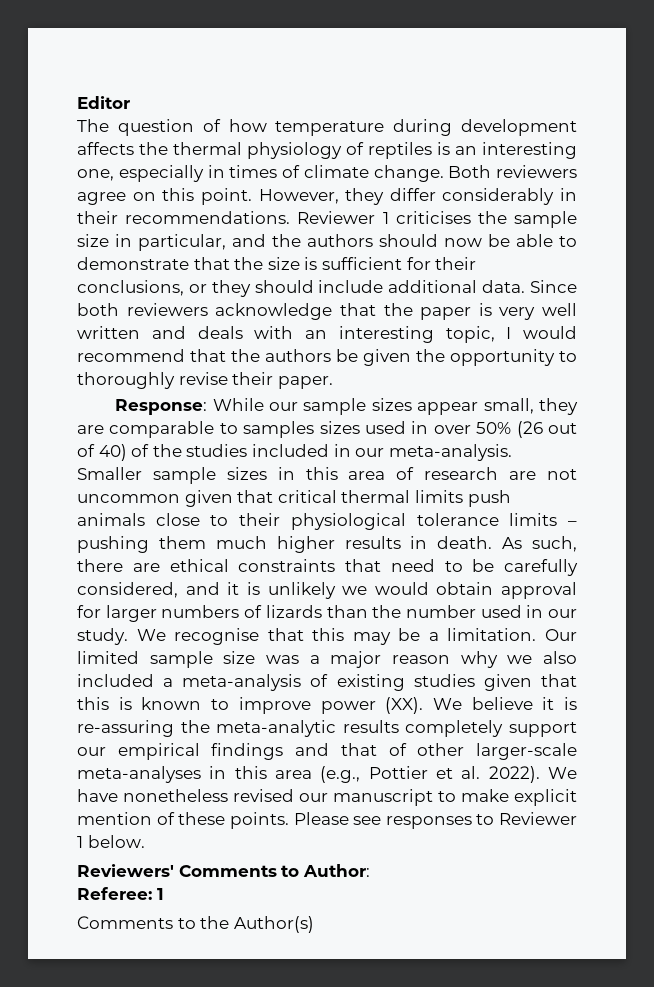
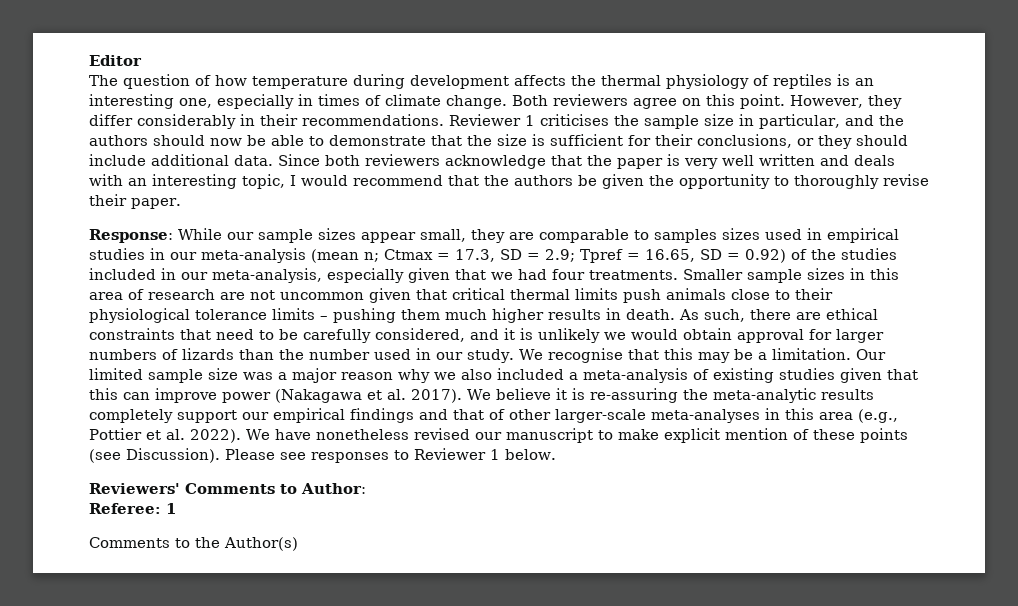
- Response: While our sample sizes appear small, they are comparable to samples sizes used in over 50% (26 out of 40) of the studies included in our meta-analysis.
+ Response: While our sample sizes appear small, they are comparable to samples sizes used in empirical studies in our meta-analysis (mean n; Ctmax = 17.3, SD = 2.9; Tpref = 16.65, SD = 0.92) of the studies included in our meta-analysis, especially given that we had four treatments.
- Our limited sample size was a major reason why we also included a meta-analysis of existing studies given that this is known to improve power (XX). We believe it is re-assuring the meta-analytic results completely support our empirical findings and that of other larger-scale meta-analyses in this area (e.g., Pottier et al. 2022).
+ Our limited sample size was a major reason why we also included a meta-analysis of existing studies given that this can improve power (Nakagawa et al. 2017). We believe it is re-assuring the meta-analytic results completely support our empirical findings and that of other larger-scale meta-analyses in this area (e.g., Pottier et al. 2022).
- We have nonetheless revised our manuscript to make explicit mention of these points.
+ We have nonetheless revised our manuscript to make explicit mention of these points (see Discussion).

